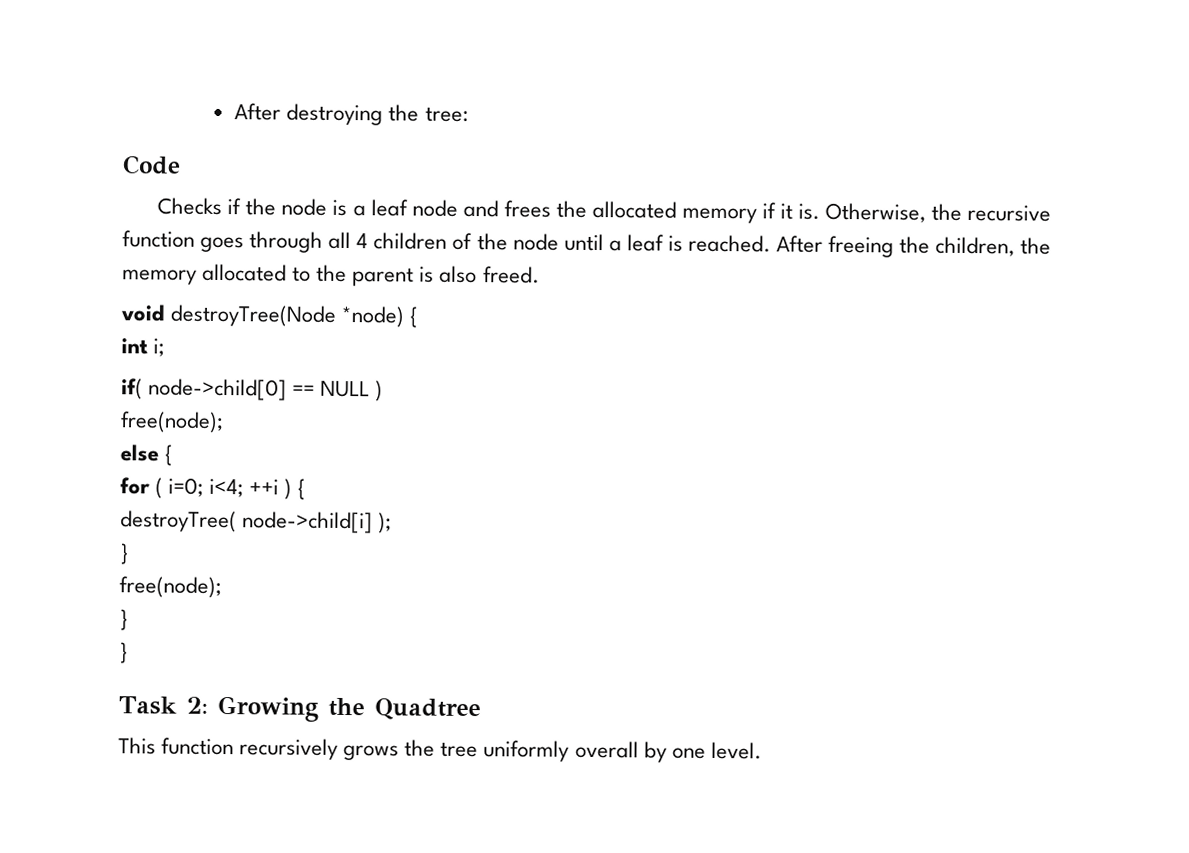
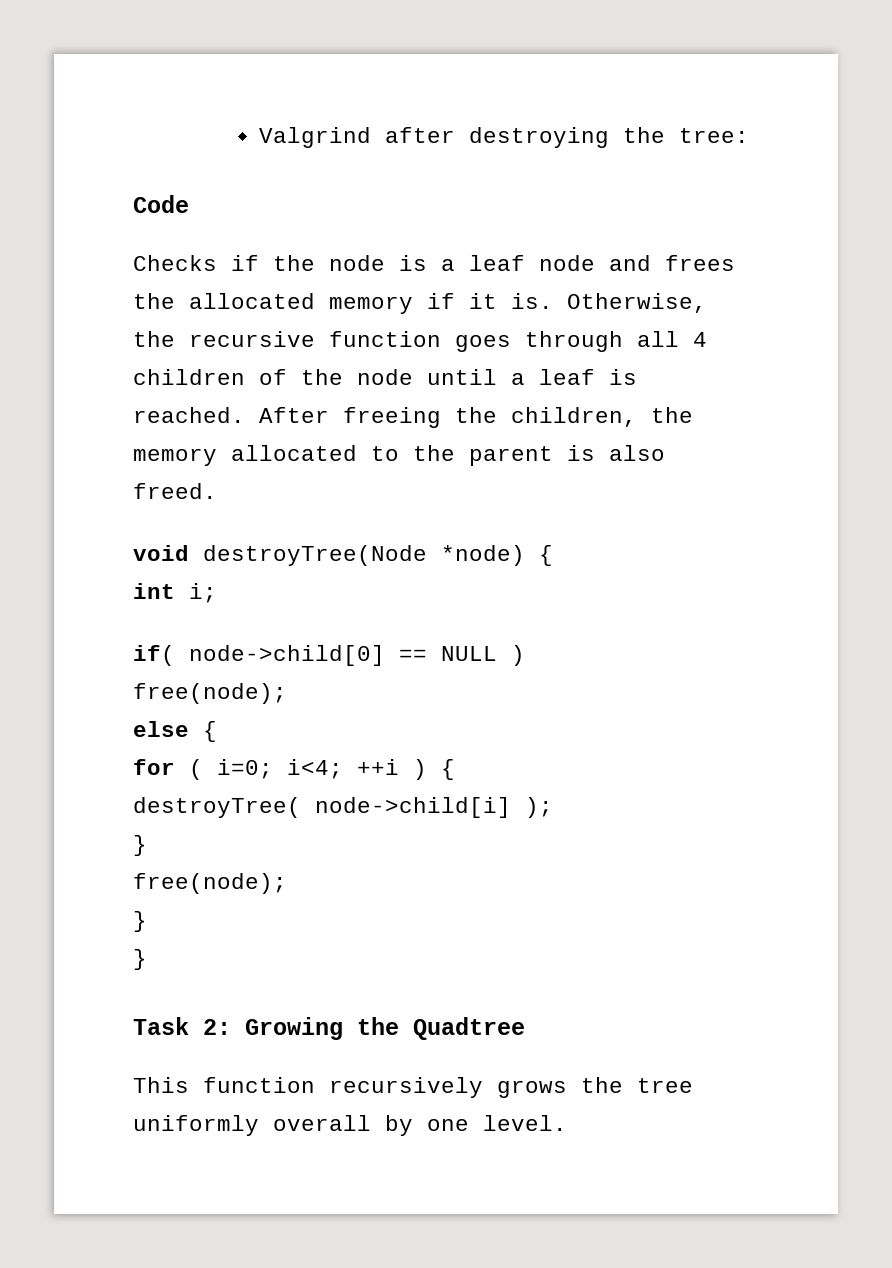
- After destroying the tree:
+ Valgrind after destroying the tree:

